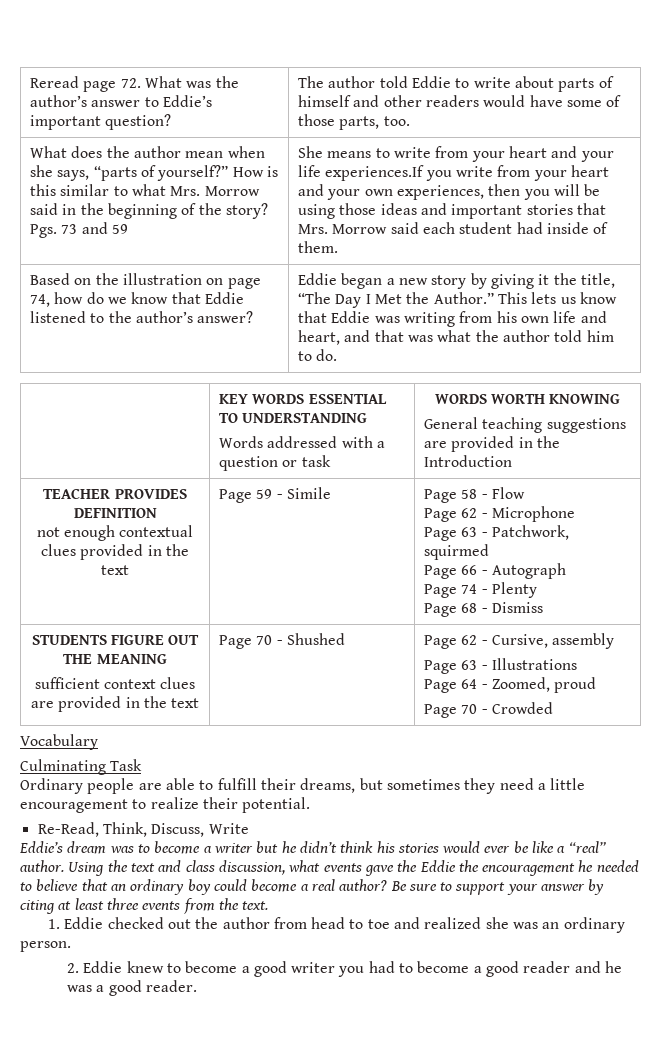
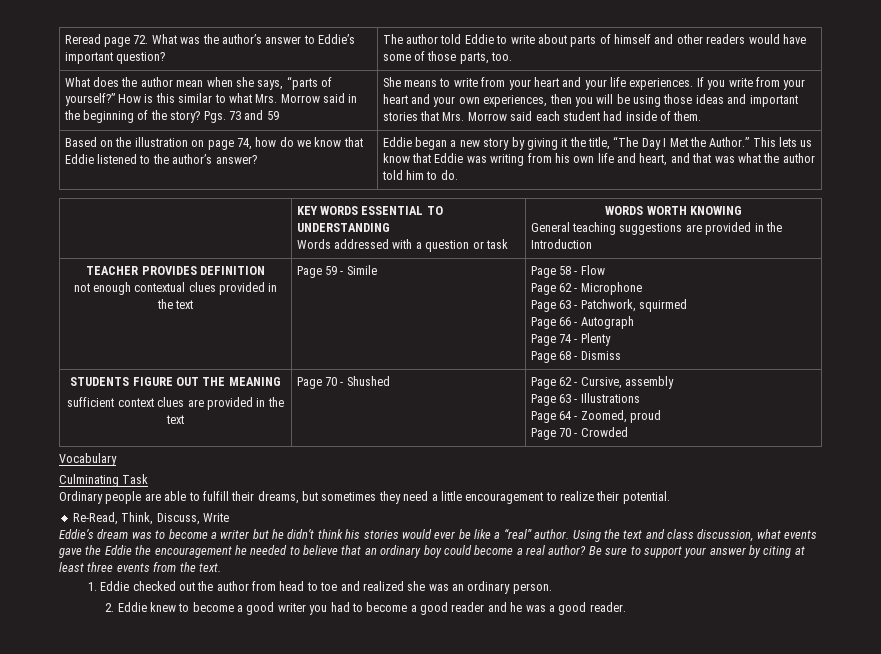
- She means to write from your heart and your life experiences.If you write from your heart and your own experiences, then you will be using those ideas and important stories that Mrs. Morrow said each student had inside of them.
+ She means to write from your heart and your life experiences. If you write from your heart and your own experiences, then you will be using those ideas and important stories that Mrs. Morrow said each student had inside of them.

